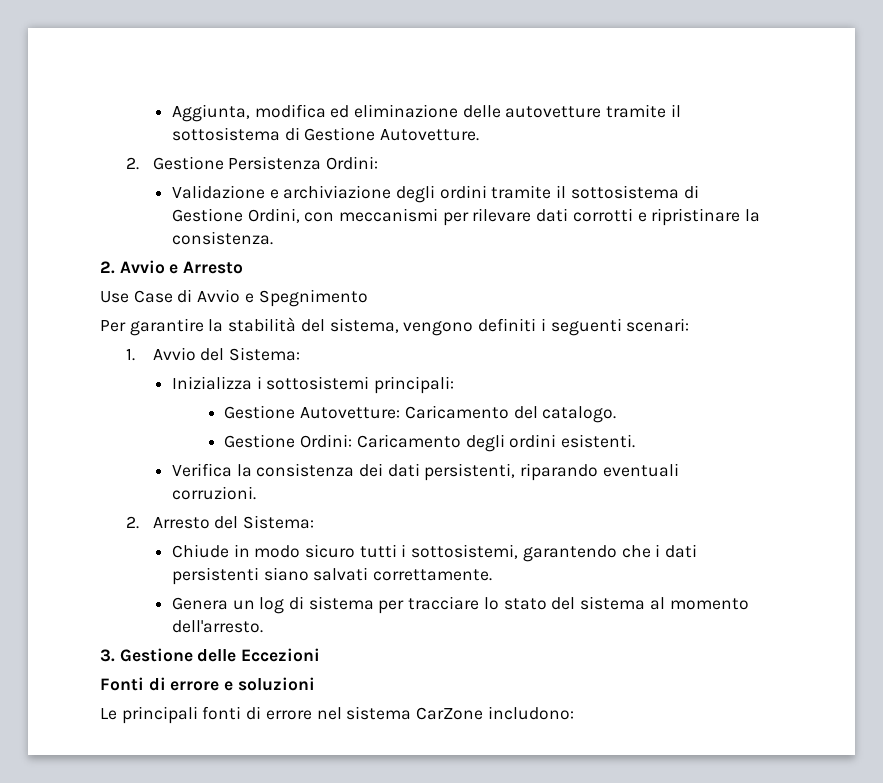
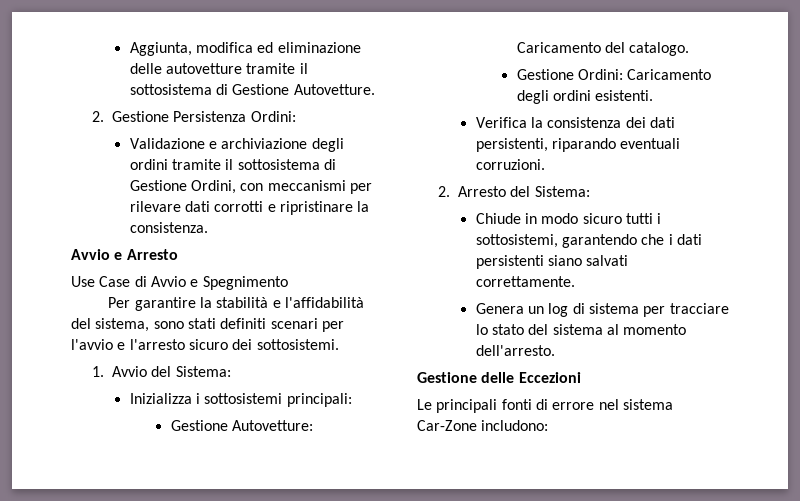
- 2. Avvio e Arresto
+ Avvio e Arresto
- Per garantire la stabilità del sistema, vengono definiti i seguenti scenari:
+ Per garantire la stabilità e l'affidabilità del sistema, sono stati definiti scenari per l'avvio e l'arresto sicuro dei sottosistemi.
- 3. Gestione delle Eccezioni
+ Gestione delle Eccezioni
- Fonti di errore e soluzioni
- Le principali fonti di errore nel sistema CarZone includono:
+ Le principali fonti di errore nel sistema Car-Zone includono:

